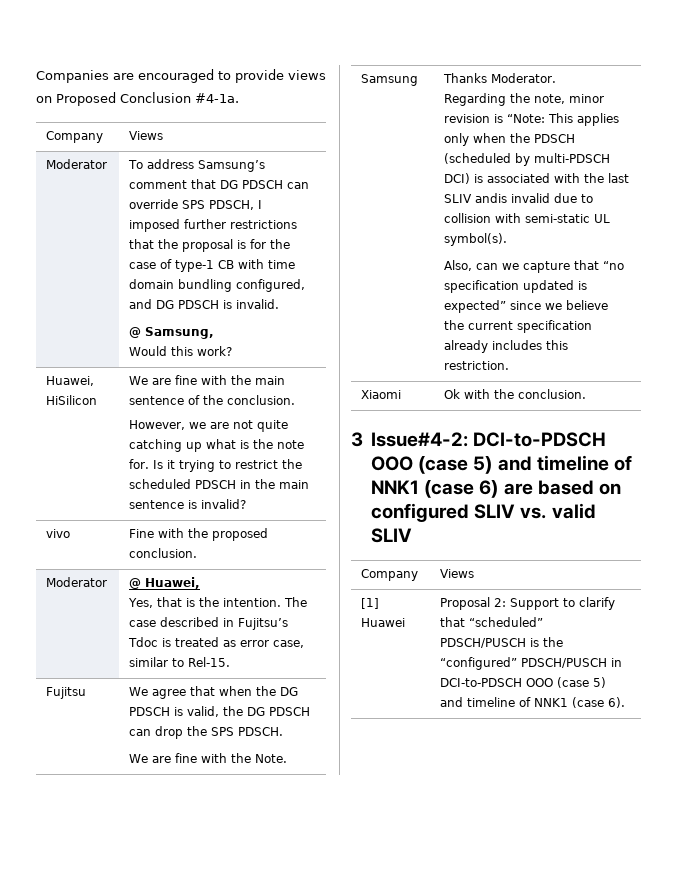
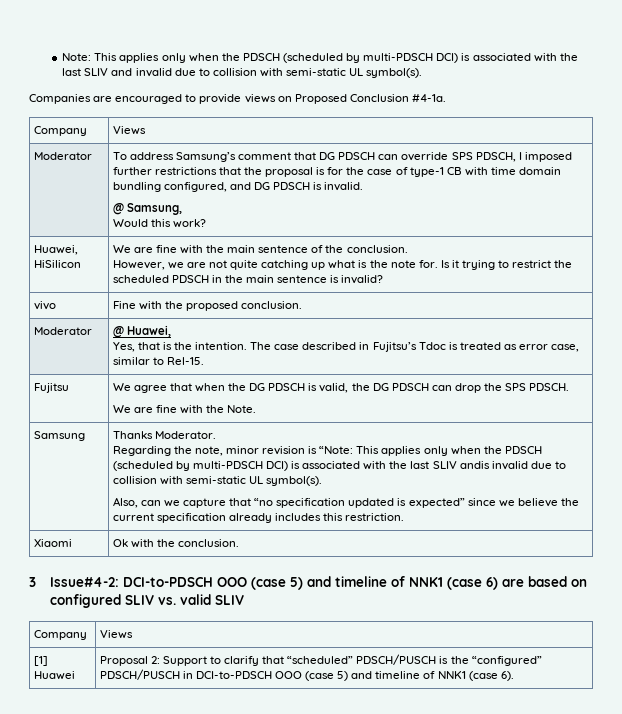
+ Note: This applies only when the PDSCH (scheduled by multi-PDSCH DCI) is associated with the last SLIV and invalid due to collision with semi-static UL symbol(s).

